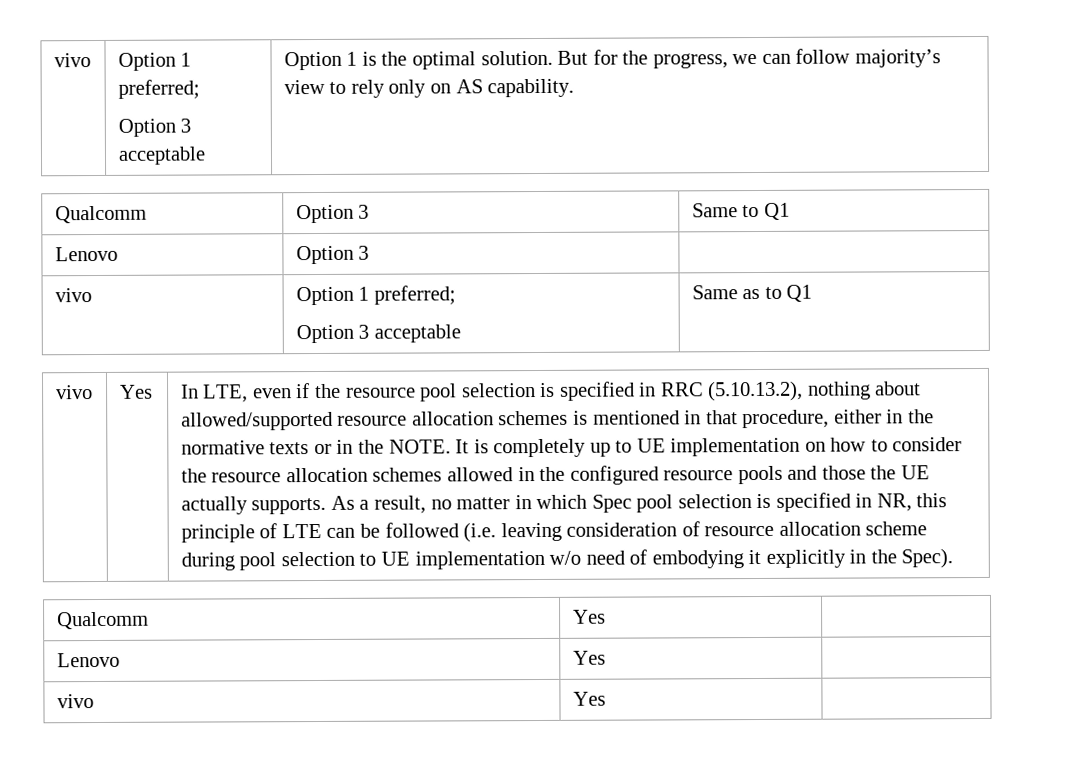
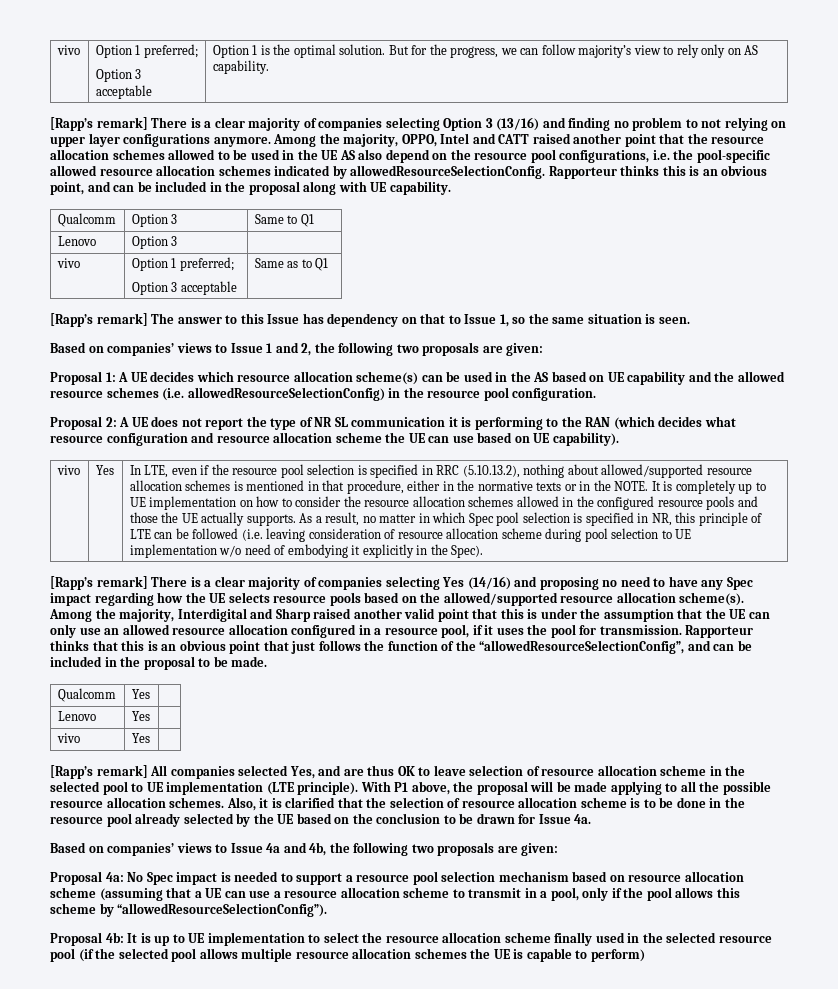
+ [Rapp’s remark] There is a clear majority of companies selecting Option 3 (13/16) and finding no problem to not relying on upper layer configurations anymore. Among the majority, OPPO, Intel and CATT raised another point that the resource allocation schemes allowed to be used in the UE AS also depend on the resource pool configurations, i.e. the pool-specific allowed resource allocation schemes indicated by allowedResourceSelectionConfig. Rapporteur thinks this is an obvious point, and can be included in the proposal along with UE capability.
+ [Rapp’s remark] The answer to this Issue has dependency on that to Issue 1, so the same situation is seen.
+ Based on companies’ views to Issue 1 and 2, the following two proposals are given:
+ Proposal 1: A UE decides which resource allocation scheme(s) can be used in the AS based on UE capability and the allowed resource schemes (i.e. allowedResourceSelectionConfig) in the resource pool configuration.
+ Proposal 2: A UE does not report the type of NR SL communication it is performing to the RAN (which decides what resource configuration and resource allocation scheme the UE can use based on UE capability).
+ [Rapp’s remark] There is a clear majority of companies selecting Yes (14/16) and proposing no need to have any Spec impact regarding how the UE selects resource pools based on the allowed/supported resource allocation scheme(s). Among the majority, Interdigital and Sharp raised another valid point that this is under the assumption that the UE can only use an allowed resource allocation configured in a resource pool, if it uses the pool for transmission. Rapporteur thinks that this is an obvious point that just follows the function of the “allowedResourceSelectionConfig”, and can be included in the proposal to be made.
+ [Rapp’s remark] All companies selected Yes, and are thus OK to leave selection of resource allocation scheme in the selected pool to UE implementation (LTE principle). With P1 above, the proposal will be made applying to all the possible resource allocation schemes. Also, it is clarified that the selection of resource allocation scheme is to be done in the resource pool already selected by the UE based on the conclusion to be drawn for Issue 4a.
+ Based on companies’ views to Issue 4a and 4b, the following two proposals are given:
+ Proposal 4a: No Spec impact is needed to support a resource pool selection mechanism based on resource allocation scheme (assuming that a UE can use a resource allocation scheme to transmit in a pool, only if the pool allows this scheme by “allowedResourceSelectionConfig”).
+ Proposal 4b: It is up to UE implementation to select the resource allocation scheme finally used in the selected resource pool (if the selected pool allows multiple resource allocation schemes the UE is capable to perform)

